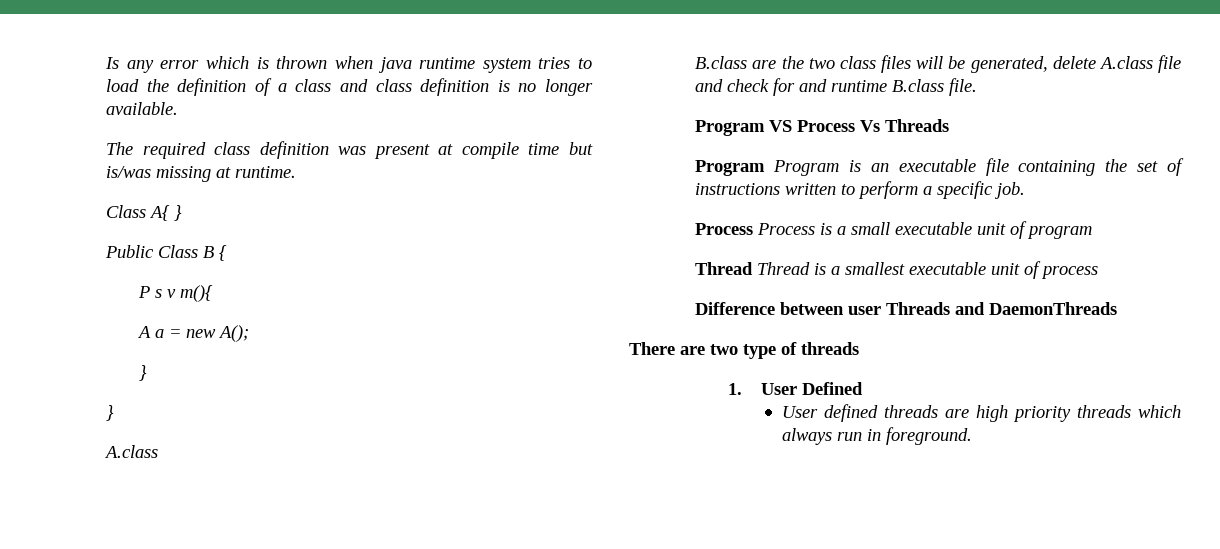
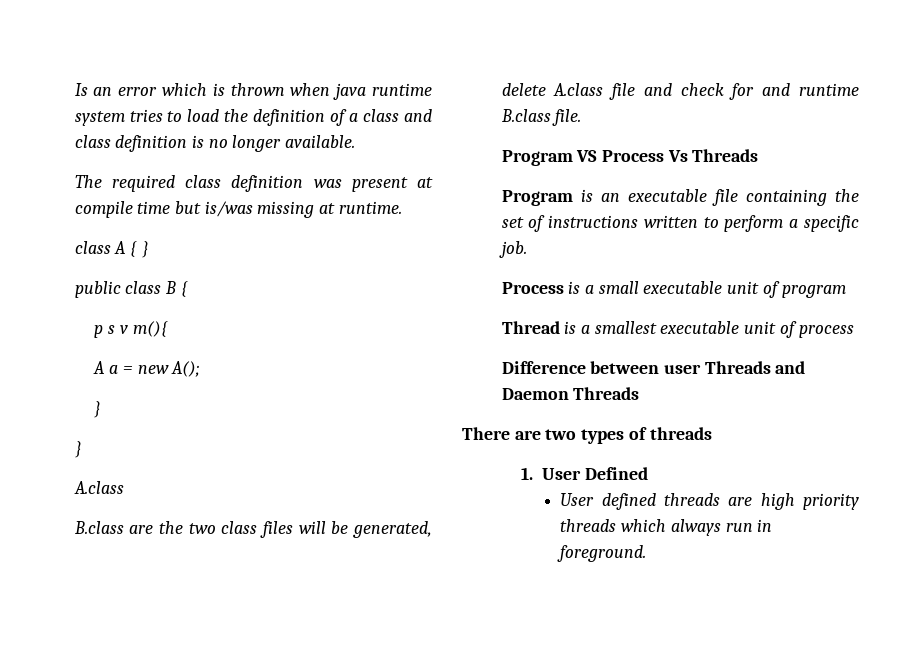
- Is any error which is thrown when java runtime system tries to load the definition of a class and class definition is no longer available.
+ Is an error which is thrown when java runtime system tries to load the definition of a class and class definition is no longer available.
- Class A{ }
- Public Class B {
+ class A { }
+ public class B {
- P s v m(){
+ p s v m(){
- Program Program is an executable file containing the set of instructions written to perform a specific job.
+ Program is an executable file containing the set of instructions written to perform a specific job.
- Process Process is a small executable unit of program
+ Process is a small executable unit of program
- Thread Thread is a smallest executable unit of process
+ Thread is a smallest executable unit of process
- Difference between user Threads and DaemonThreads
+ Difference between user Threads and Daemon Threads
- There are two type of threads
+ There are two types of threads

